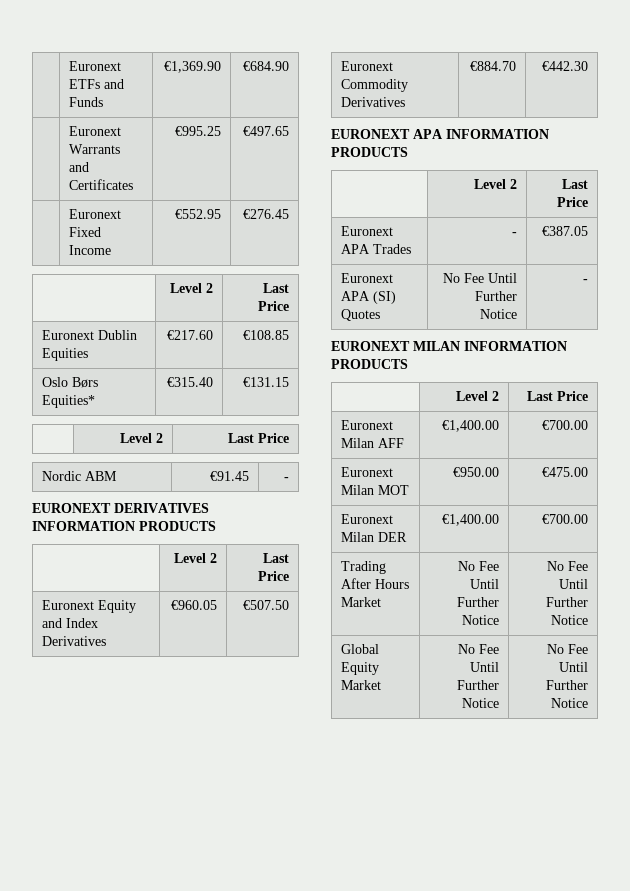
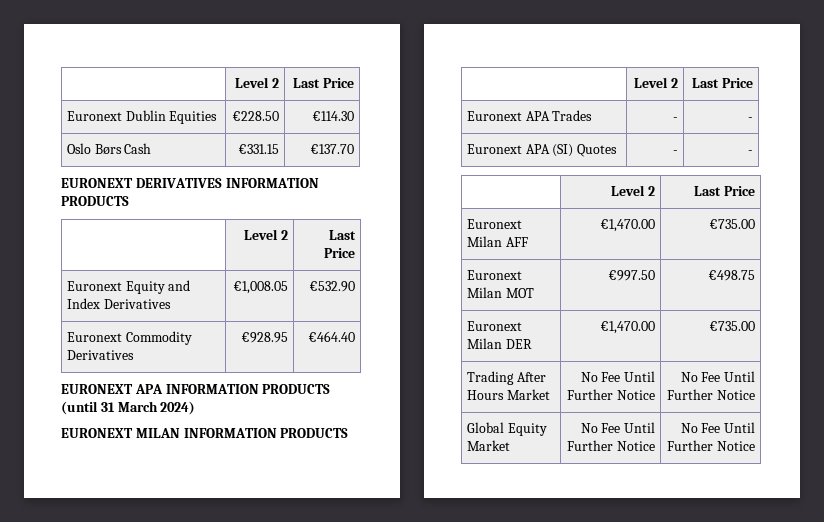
- | Euronext ETFs and Funds | €1,369.90 | €684.90
- | Euronext Warrants and Certificates | €995.25 | €497.65
- | Euronext Fixed Income | €552.95 | €276.45
- Euronext Dublin Equities | €217.60 | €108.85
+ Euronext Dublin Equities | €228.50 | €114.30
- Oslo Børs Equities* | €315.40 | €131.15
- | Level 2 | Last Price
- Nordic ABM | €91.45 | -
+ Oslo Børs Cash | €331.15 | €137.70
- Euronext Equity and Index Derivatives | €960.05 | €507.50
+ Euronext Equity and Index Derivatives | €1,008.05 | €532.90
- Euronext Commodity Derivatives | €884.70 | €442.30
+ Euronext Commodity Derivatives | €928.95 | €464.40
- EURONEXT APA INFORMATION PRODUCTS
+ EURONEXT APA INFORMATION PRODUCTS (until 31 March 2024)
+ EURONEXT MILAN INFORMATION PRODUCTS
- Euronext APA Trades | - | €387.05
+ Euronext APA Trades | - | -
- Euronext APA (SI) Quotes | No Fee Until Further Notice | -
- EURONEXT MILAN INFORMATION PRODUCTS
+ Euronext APA (SI) Quotes | - | -
- Euronext Milan AFF | €1,400.00 | €700.00
+ Euronext Milan AFF | €1,470.00 | €735.00
- Euronext Milan MOT | €950.00 | €475.00
+ Euronext Milan MOT | €997.50 | €498.75
- Euronext Milan DER | €1,400.00 | €700.00
+ Euronext Milan DER | €1,470.00 | €735.00

